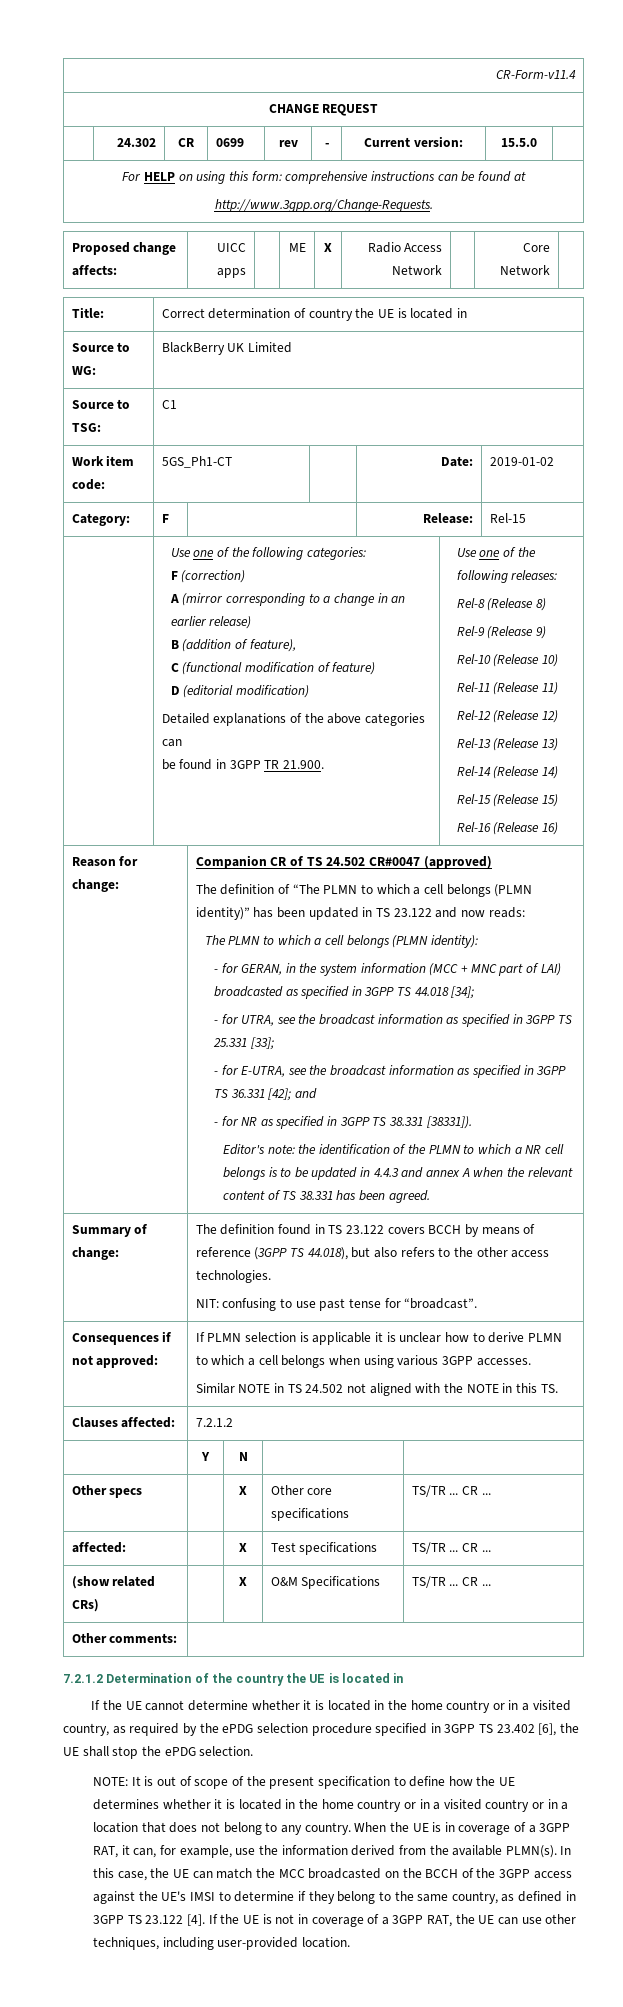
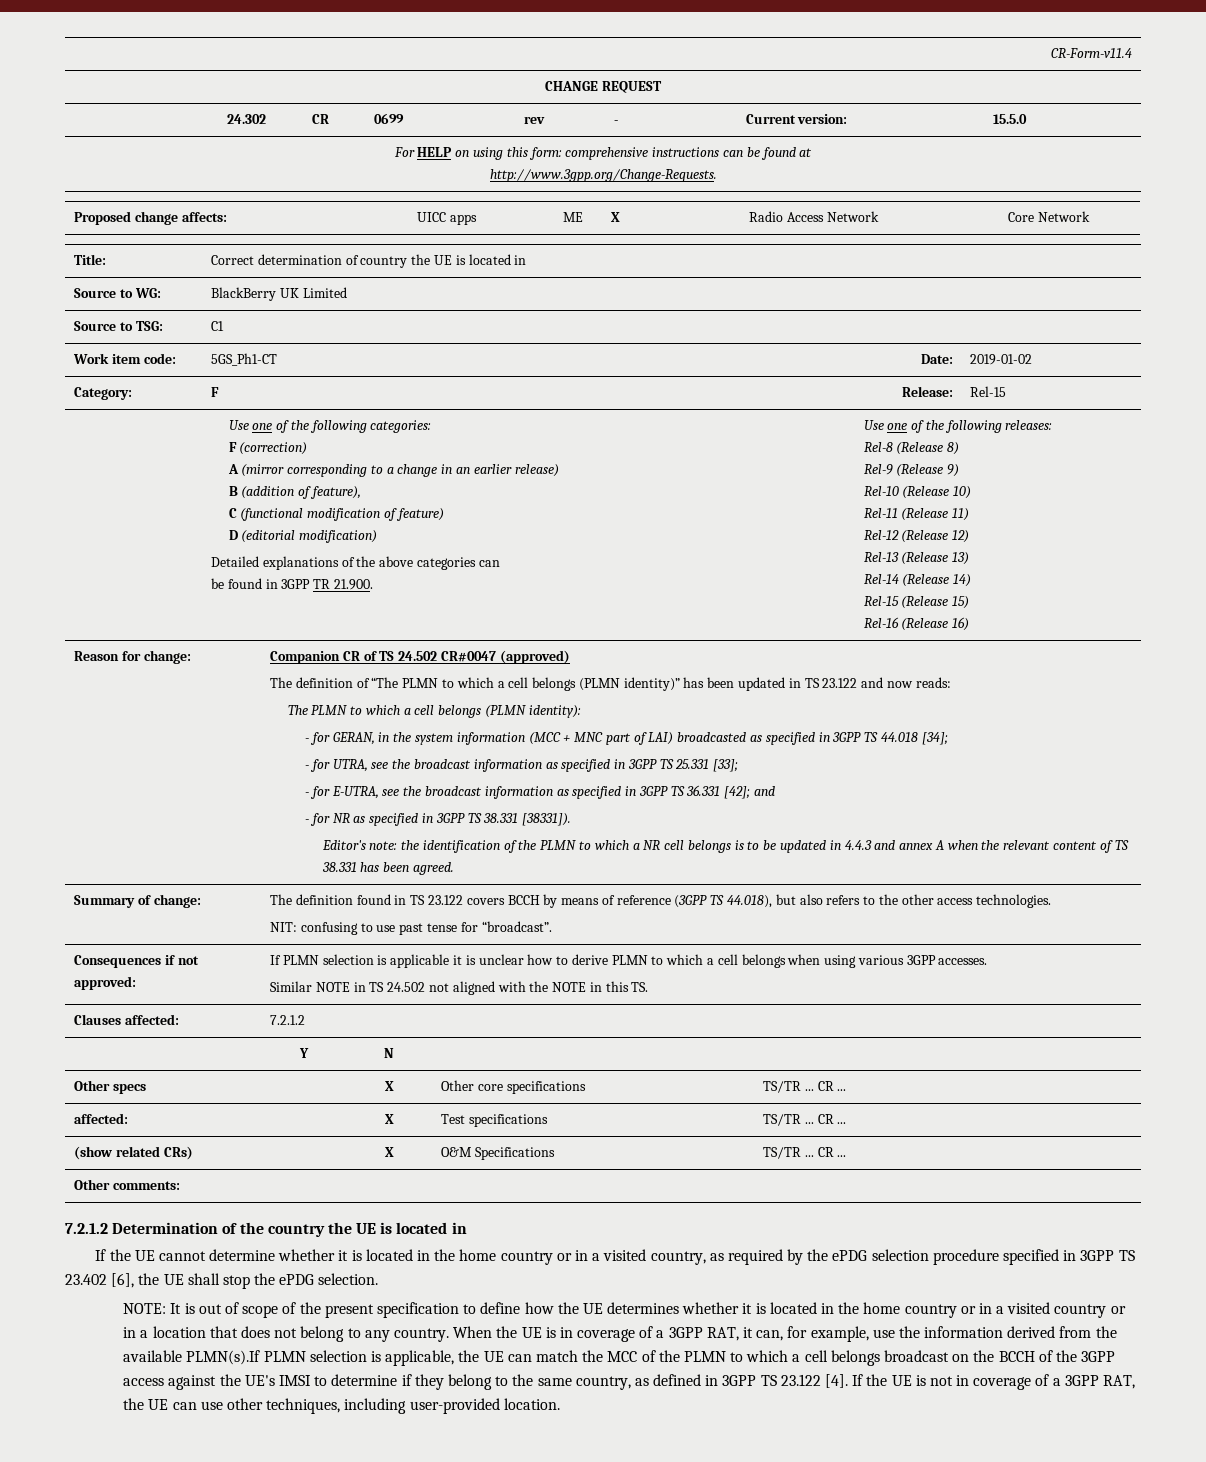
- When the UE is in coverage of a 3GPP RAT, it can, for example, use the information derived from the available PLMN(s). In this case, the UE can match the MCC broadcasted on the BCCH of the 3GPP access against the UE's IMSI to determine if they belong to the same country, as defined in 3GPP TS 23.122 [4].
+ When the UE is in coverage of a 3GPP RAT, it can, for example, use the information derived from the available PLMN(s).If PLMN selection is applicable, the UE can match the MCC of the PLMN to which a cell belongs broadcast on the BCCH of the 3GPP access against the UE's IMSI to determine if they belong to the same country, as defined in 3GPP TS 23.122 [4].

